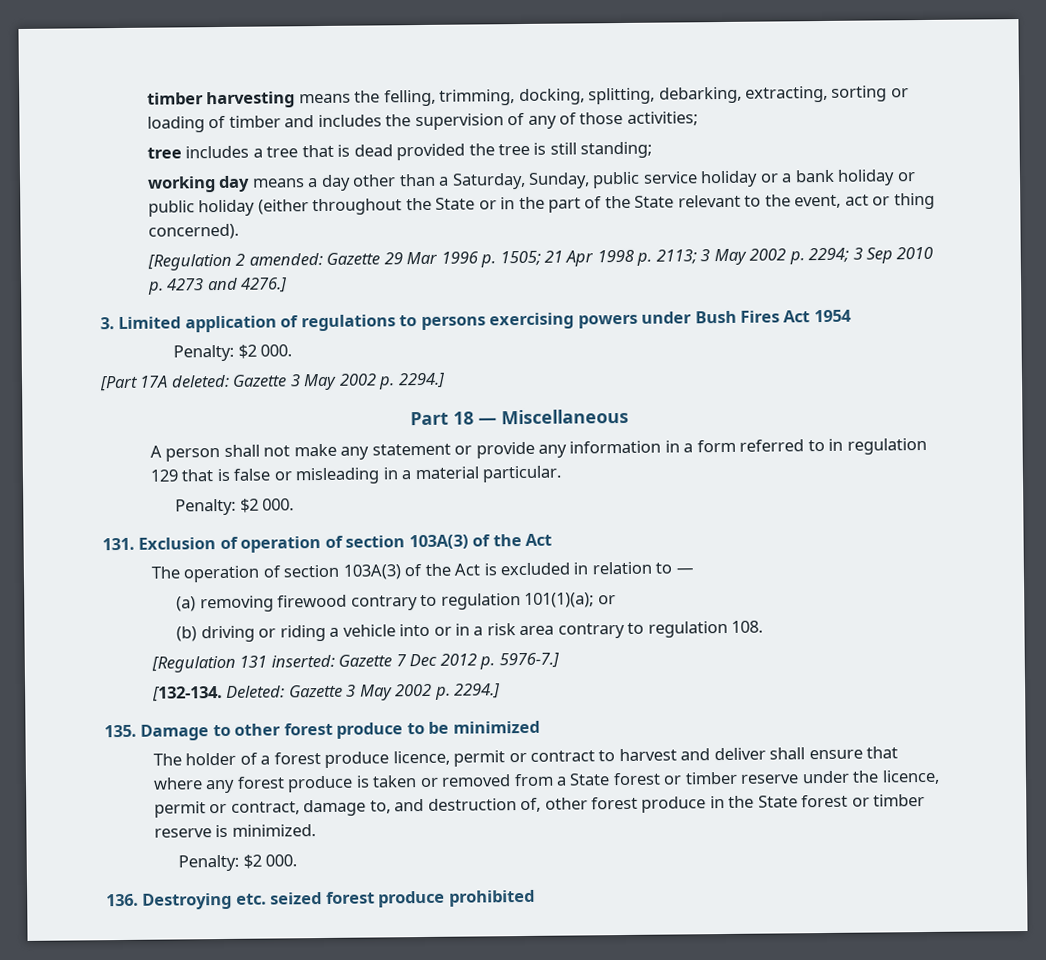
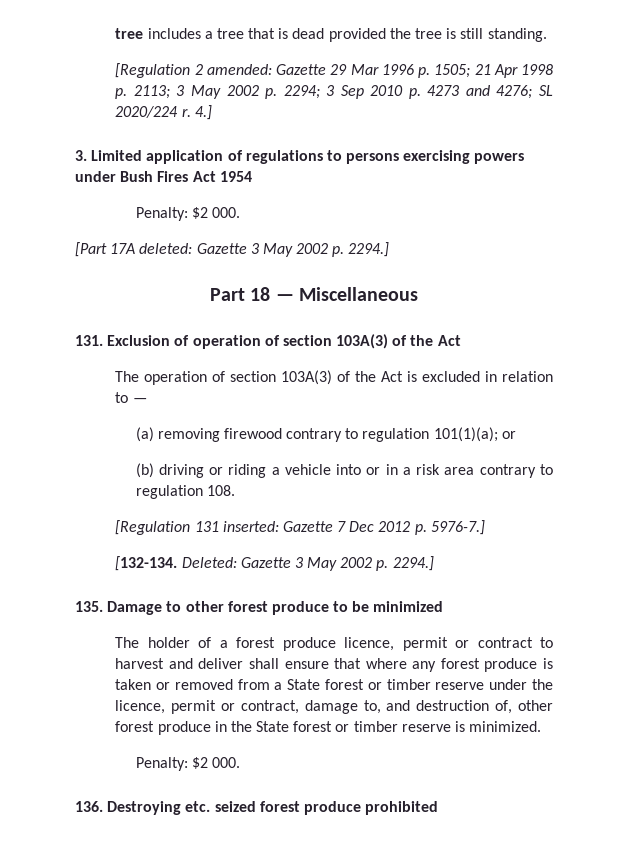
- timber harvesting means the felling, trimming, docking, splitting, debarking, extracting, sorting or loading of timber and includes the supervision of any of those activities;
- tree includes a tree that is dead provided the tree is still standing;
- working day means a day other than a Saturday, Sunday, public service holiday or a bank holiday or public holiday (either throughout the State or in the part of the State relevant to the event, act or thing concerned).
+ tree includes a tree that is dead provided the tree is still standing.
- [Regulation 2 amended: Gazette 29 Mar 1996 p. 1505; 21 Apr 1998 p. 2113; 3 May 2002 p. 2294; 3 Sep 2010 p. 4273 and 4276.]
+ [Regulation 2 amended: Gazette 29 Mar 1996 p. 1505; 21 Apr 1998 p. 2113; 3 May 2002 p. 2294; 3 Sep 2010 p. 4273 and 4276; SL 2020/224 r. 4.]
- A person shall not make any statement or provide any information in a form referred to in regulation 129 that is false or misleading in a material particular.
- Penalty: $2 000.

